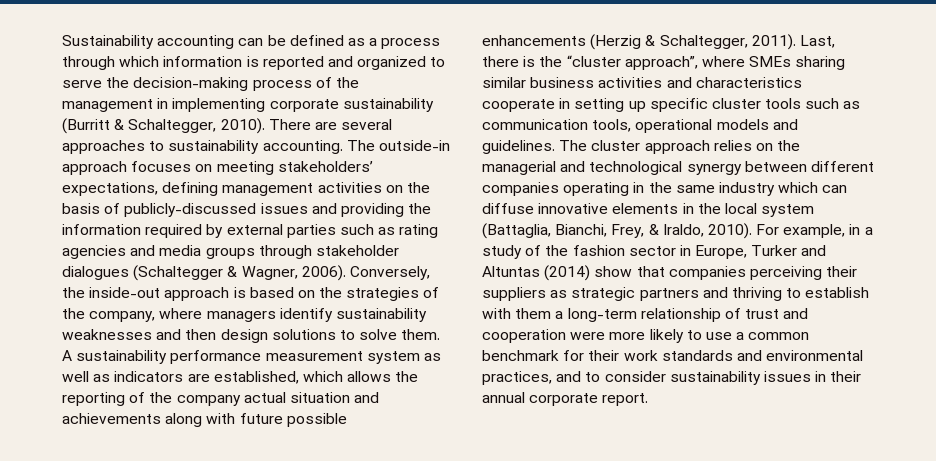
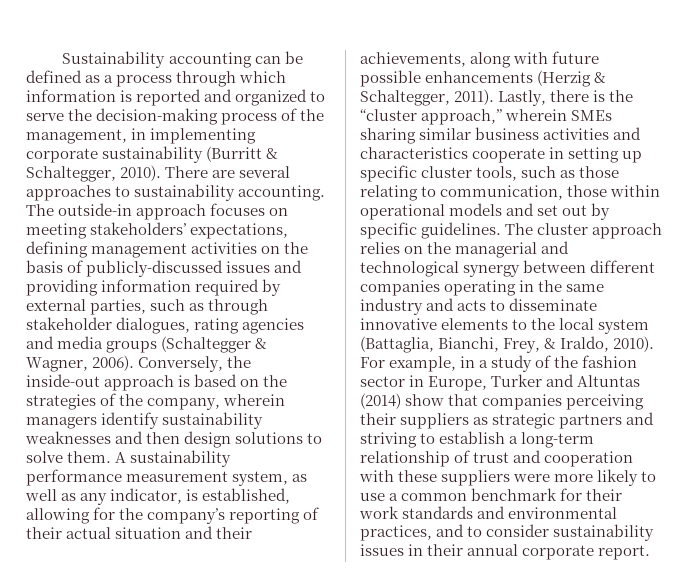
- Sustainability accounting can be defined as a process through which information is reported and organized to serve the decision-making process of the management in implementing corporate sustainability (Burritt & Schaltegger, 2010).
+ Sustainability accounting can be defined as a process through which information is reported and organized to serve the decision-making process of the management, in implementing corporate sustainability (Burritt & Schaltegger, 2010).
- The outside-in approach focuses on meeting stakeholders’ expectations, defining management activities on the basis of publicly-discussed issues and providing the information required by external parties such as rating agencies and media groups through stakeholder dialogues (Schaltegger & Wagner, 2006).
+ The outside-in approach focuses on meeting stakeholders’ expectations, defining management activities on the basis of publicly-discussed issues and providing information required by external parties, such as through stakeholder dialogues, rating agencies and media groups (Schaltegger & Wagner, 2006).
- Conversely, the inside-out approach is based on the strategies of the company, where managers identify sustainability weaknesses and then design solutions to solve them.
+ Conversely, the inside-out approach is based on the strategies of the company, wherein managers identify sustainability weaknesses and then design solutions to solve them.
- A sustainability performance measurement system as well as indicators are established, which allows the reporting of the company actual situation and achievements along with future possible enhancements (Herzig & Schaltegger, 2011).
+ A sustainability performance measurement system, as well as any indicator, is established, allowing for the company’s reporting of their actual situation and their achievements, along with future possible enhancements (Herzig & Schaltegger, 2011).
- Last, there is the “cluster approach”, where SMEs sharing similar business activities and characteristics cooperate in setting up specific cluster tools such as communication tools, operational models and guidelines.
+ Lastly, there is the “cluster approach,” wherein SMEs sharing similar business activities and characteristics cooperate in setting up specific cluster tools, such as those relating to communication, those within operational models and set out by specific guidelines.
- The cluster approach relies on the managerial and technological synergy between different companies operating in the same industry which can diffuse innovative elements in the local system (Battaglia, Bianchi, Frey, & Iraldo, 2010).
+ The cluster approach relies on the managerial and technological synergy between different companies operating in the same industry and acts to disseminate innovative elements to the local system (Battaglia, Bianchi, Frey, & Iraldo, 2010).
- For example, in a study of the fashion sector in Europe, Turker and Altuntas (2014) show that companies perceiving their suppliers as strategic partners and thriving to establish with them a long-term relationship of trust and cooperation were more likely to use a common benchmark for their work standards and environmental practices, and to consider sustainability issues in their annual corporate report.
+ For example, in a study of the fashion sector in Europe, Turker and Altuntas (2014) show that companies perceiving their suppliers as strategic partners and striving to establish a long-term relationship of trust and cooperation with these suppliers were more likely to use a common benchmark for their work standards and environmental practices, and to consider sustainability issues in their annual corporate report.

